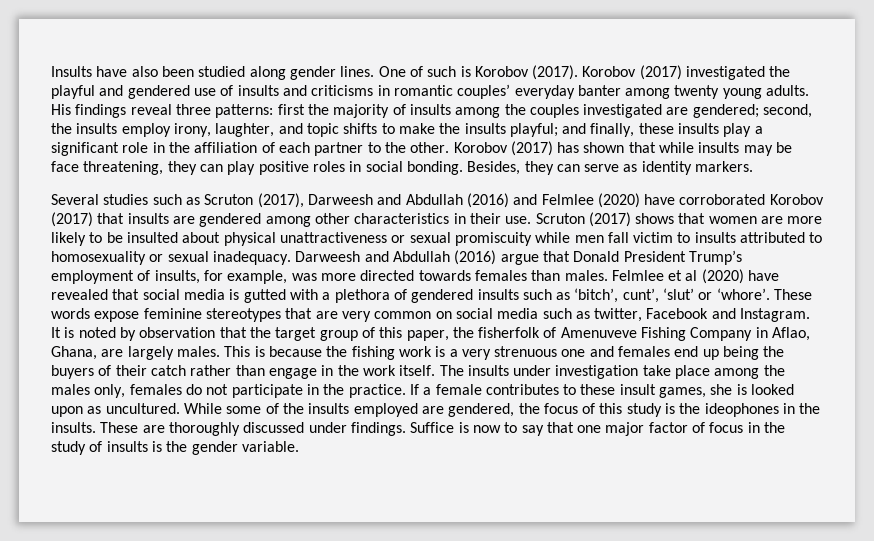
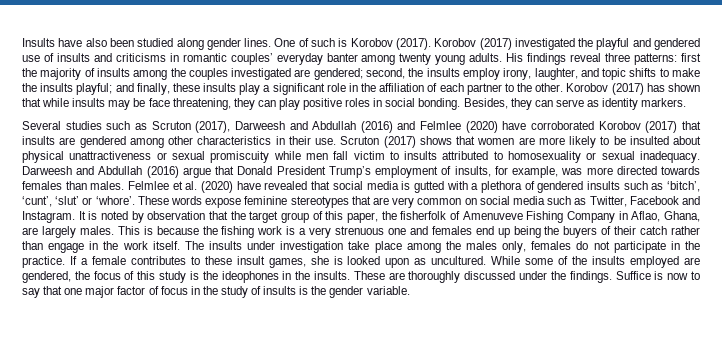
- Felmlee et al (2020) have revealed that social media is gutted with a plethora of gendered insults such as ‘bitch’, cunt’, ‘slut’ or ‘whore’.
+ Felmlee et al. (2020) have revealed that social media is gutted with a plethora of gendered insults such as ‘bitch’, ‘cunt’, ‘slut’ or ‘whore’.
- These words expose feminine stereotypes that are very common on social media such as twitter, Facebook and Instagram.
+ These words expose feminine stereotypes that are very common on social media such as Twitter, Facebook and Instagram.
- These are thoroughly discussed under findings.
+ These are thoroughly discussed under the findings.

